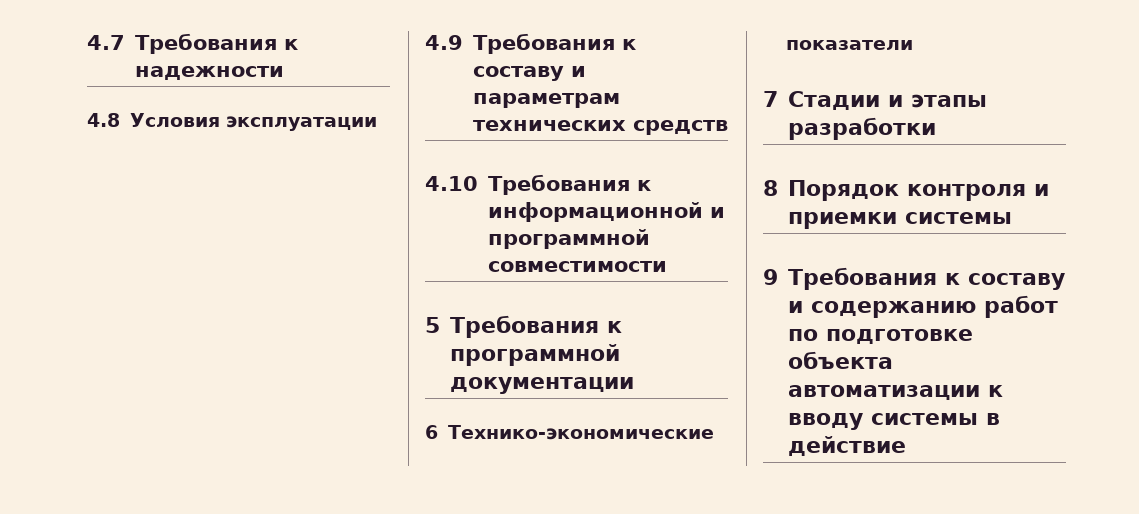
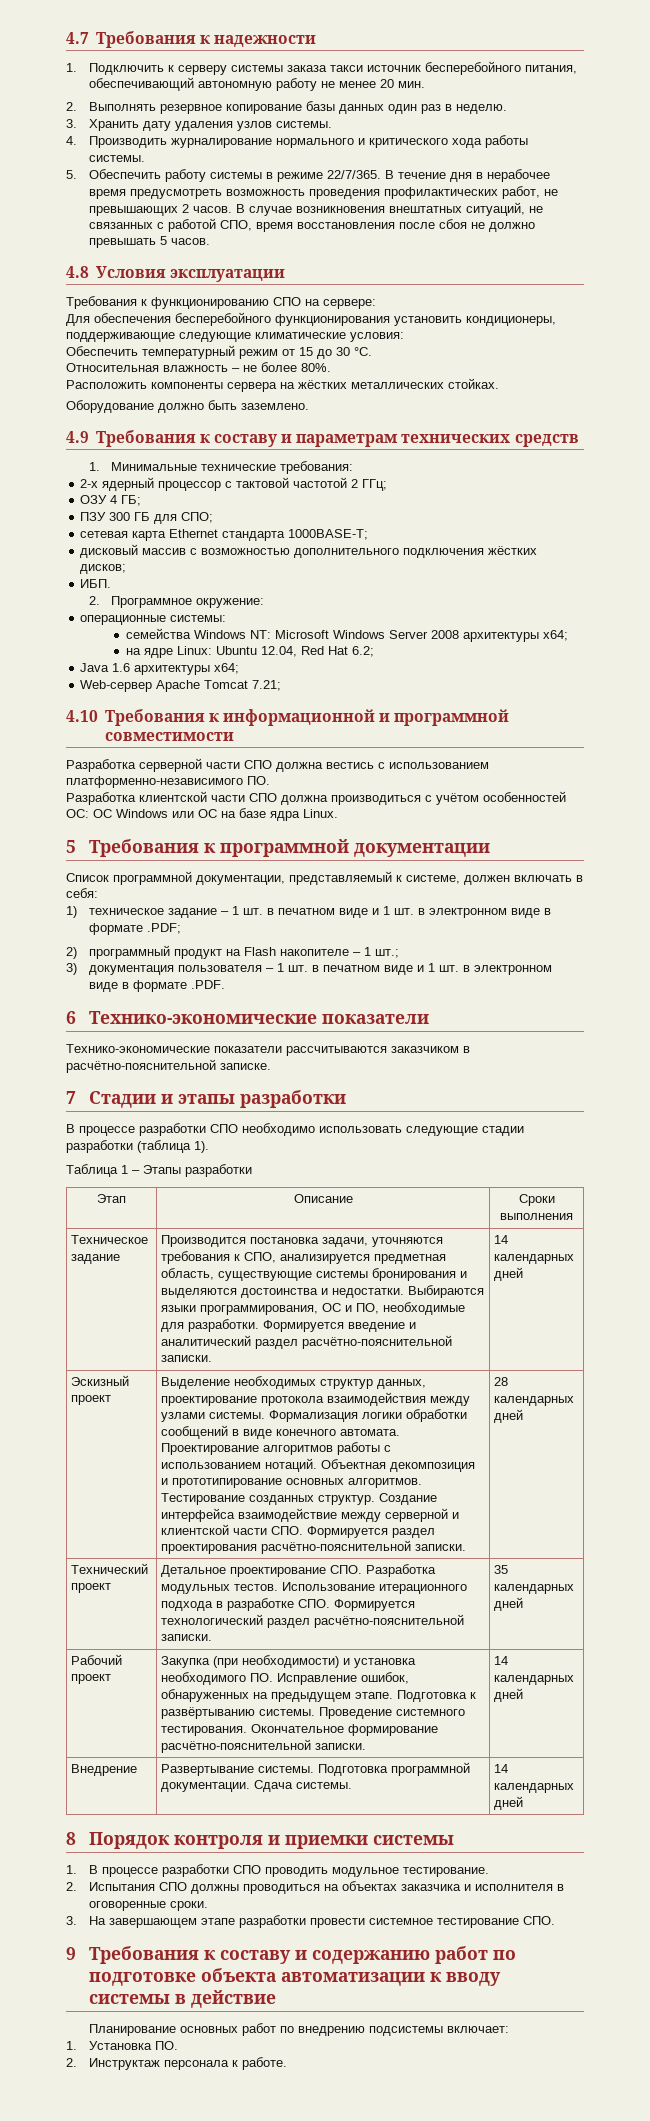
+ 1. Подключить к серверу системы заказа такси источник бесперебойного питания, обеспечивающий автономную работу не менее 20 мин.
+ 2. Выполнять резервное копирование базы данных один раз в неделю.
+ 3. Хранить дату удаления узлов системы.
+ 4. Производить журналирование нормального и критического хода работы системы.
+ 5. Обеспечить работу системы в режиме 22/7/365. В течение дня в нерабочее время предусмотреть возможность проведения профилактических работ, не превышающих 2 часов. В случае возникновения внештатных ситуаций, не связанных с работой СПО, время восстановления после сбоя не должно превышать 5 часов.
  4.8 Условия эксплуатации
+ Требования к функционированию СПО на сервере:
+ Для обеспечения бесперебойного функционирования установить кондиционеры, поддерживающие следующие климатические условия:
+ Обеспечить температурный режим от 15 до 30 °C.
+ Относительная влажность – не более 80%.
+ Расположить компоненты сервера на жёстких металлических стойках.
+ Оборудование должно быть заземлено.
+ 1. Минимальные технические требования:
+ 2-х ядерный процессор с тактовой частотой 2 ГГц;
+ ОЗУ 4 ГБ;
+ ПЗУ 300 ГБ для СПО;
+ сетевая карта Ethernet стандарта 1000BASE-T;
+ дисковый массив с возможностью дополнительного подключения жёстких дисков;
+ ИБП.
+ 2. Программное окружение:
+ операционные системы:
+ семейства Windows NT: Microsoft Windows Server 2008 архитектуры x64;
+ на ядре Linux: Ubuntu 12.04, Red Hat 6.2;
+ Java 1.6 архитектуры x64;
+ Web-сервер Apache Tomcat 7.21;
+ Разработка серверной части СПО должна вестись с использованием платформенно-независимого ПО.
+ Разработка клиентской части СПО должна производиться с учётом особенностей ОС: ОС Windows или ОС на базе ядра Linux.
+ Список программной документации, представляемый к системе, должен включать в себя:
+ 1) техническое задание – 1 шт. в печатном виде и 1 шт. в электронном виде в формате .PDF;
+ 2) программный продукт на Flash накопителе – 1 шт.;
+ 3) документация пользователя – 1 шт. в печатном виде и 1 шт. в электронном виде в формате .PDF.
  6 Технико-экономические показатели
+ Технико-экономические показатели рассчитываются заказчиком в расчётно-пояснительной записке.
+ В процессе разработки СПО необходимо использовать следующие стадии разработки (таблица 1).
+ Таблица 1 – Этапы разработки
+ Этап | Описание | Сроки выполнения
+ Техническое задание | Производится постановка задачи, уточняются требования к СПО, анализируется предметная область, существующие системы бронирования и выделяются достоинства и недостатки. Выбираются языки программирования, ОС и ПО, необходимые для разработки. Формируется введение и аналитический раздел расчётно-пояснительной записки. | 14 календарных дней
+ Эскизный проект | Выделение необходимых структур данных, проектирование протокола взаимодействия между узлами системы. Формализация логики обработки сообщений в виде конечного автомата. Проектирование алгоритмов работы с использованием нотаций. Объектная декомпозиция и прототипирование основных алгоритмов. Тестирование созданных структур. Создание интерфейса взаимодействие между серверной и клиентской части СПО. Формируется раздел проектирования расчётно-пояснительной записки. | 28 календарных дней
+ Технический проект | Детальное проектирование СПО. Разработка модульных тестов. Использование итерационного подхода в разработке СПО. Формируется технологический раздел расчётно-пояснительной записки. | 35 календарных дней
+ Рабочий проект | Закупка (при необходимости) и установка необходимого ПО. Исправление ошибок, обнаруженных на предыдущем этапе. Подготовка к развёртыванию системы. Проведение системного тестирования. Окончательное формирование расчётно-пояснительной записки. | 14 календарных дней
+ Внедрение | Развертывание системы. Подготовка программной документации. Сдача системы. | 14 календарных дней
+ 1. В процессе разработки СПО проводить модульное тестирование.
+ 2. Испытания СПО должны проводиться на объектах заказчика и исполнителя в оговоренные сроки.
+ 3. На завершающем этапе разработки провести системное тестирование СПО.
+ Планирование основных работ по внедрению подсистемы включает:
+ 1. Установка ПО.
+ 2. Инструктаж персонала к работе.

